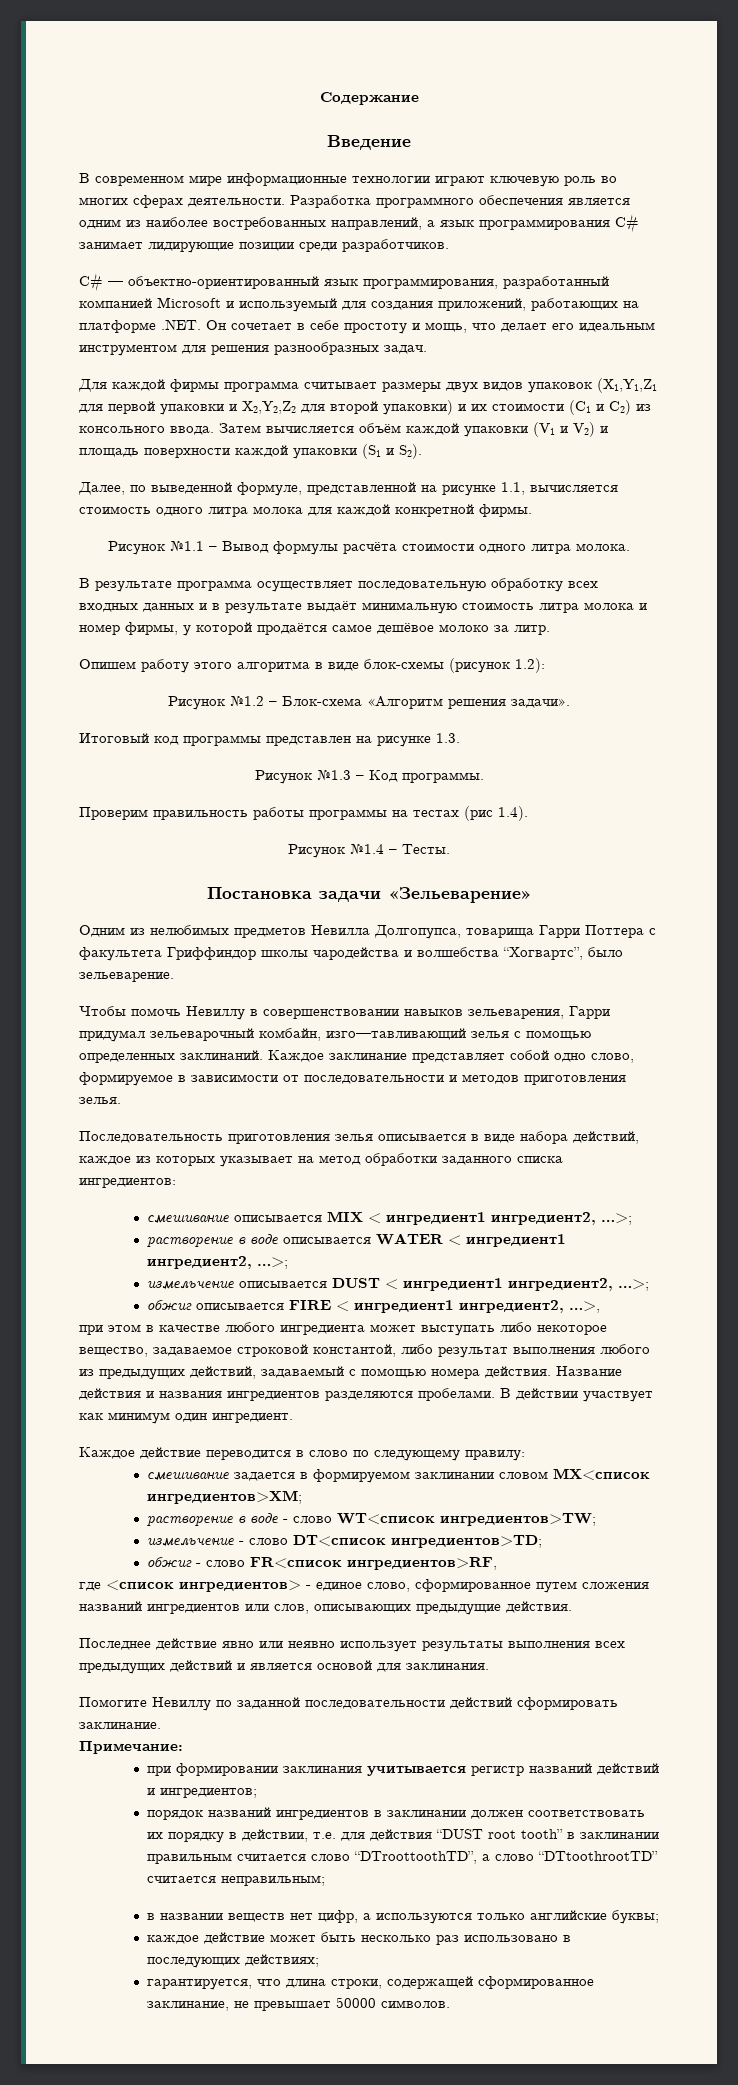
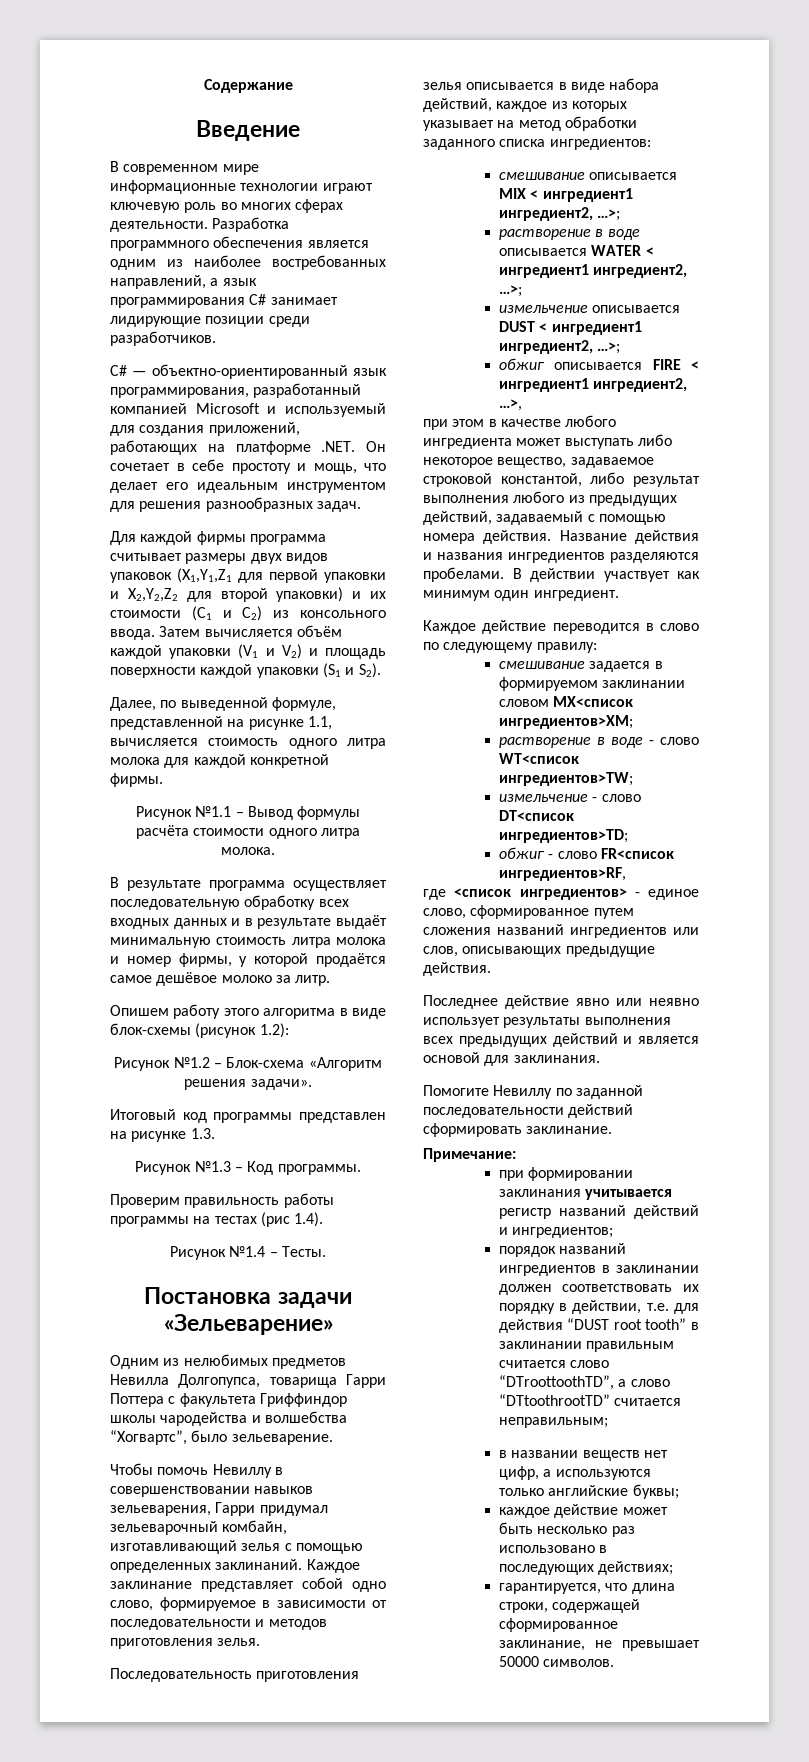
- Чтобы помочь Невиллу в совершенствовании навыков зельеварения, Гарри придумал зельеварочный комбайн, изго—тавливающий зелья с помощью определенных заклинаний.
+ Чтобы помочь Невиллу в совершенствовании навыков зельеварения, Гарри придумал зельеварочный комбайн, изготавливающий зелья с помощью определенных заклинаний.

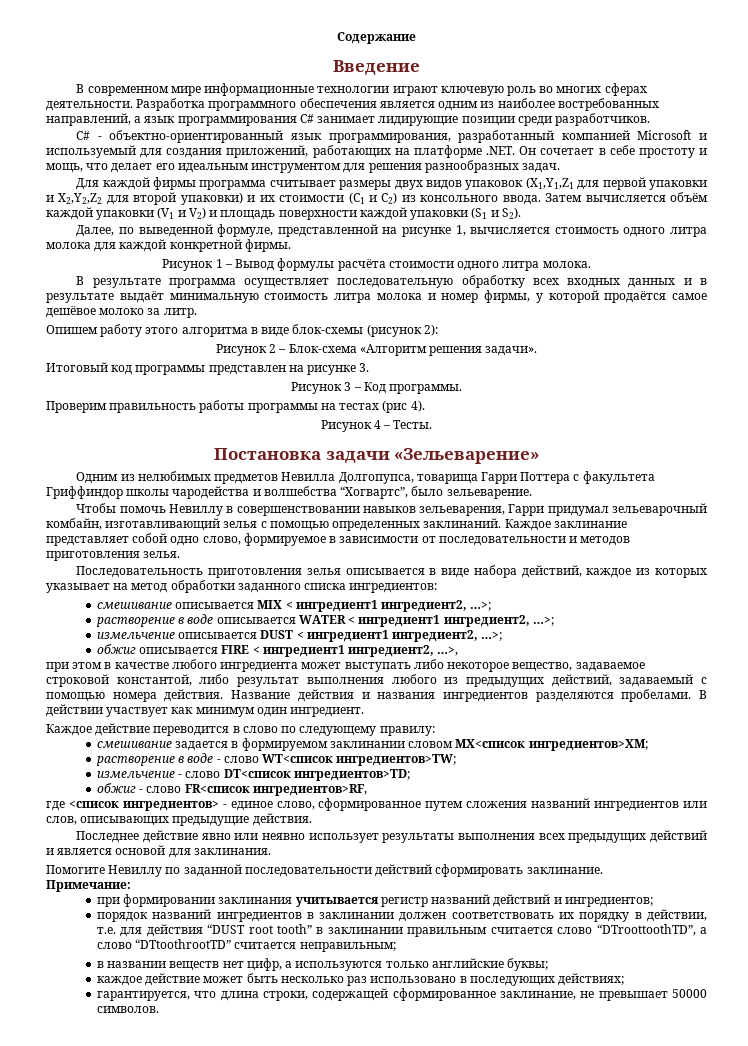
- C# — объектно-ориентированный язык программирования, разработанный компанией Microsoft и используемый для создания приложений, работающих на платформе .NET. Он сочетает в себе простоту и мощь, что делает его идеальным инструментом для решения разнообразных задач.
+ C# - объектно-ориентированный язык программирования, разработанный компанией Microsoft и используемый для создания приложений, работающих на платформе .NET. Он сочетает в себе простоту и мощь, что делает его идеальным инструментом для решения разнообразных задач.
- Далее, по выведенной формуле, представленной на рисунке 1.1, вычисляется стоимость одного литра молока для каждой конкретной фирмы.
+ Далее, по выведенной формуле, представленной на рисунке 1, вычисляется стоимость одного литра молока для каждой конкретной фирмы.
- Рисунок №1.1 – Вывод формулы расчёта стоимости одного литра молока.
+ Рисунок 1 – Вывод формулы расчёта стоимости одного литра молока.
- Опишем работу этого алгоритма в виде блок-схемы (рисунок 1.2):
- Рисунок №1.2 – Блок-схема «Алгоритм решения задачи».
+ Опишем работу этого алгоритма в виде блок-схемы (рисунок 2):
+ Рисунок 2 – Блок-схема «Алгоритм решения задачи».
- Итоговый код программы представлен на рисунке 1.3.
- Рисунок №1.3 – Код программы.
+ Итоговый код программы представлен на рисунке 3.
+ Рисунок 3 – Код программы.
- Проверим правильность работы программы на тестах (рис 1.4).
- Рисунок №1.4 – Тесты.
+ Проверим правильность работы программы на тестах (рис 4).
+ Рисунок 4 – Тесты.

